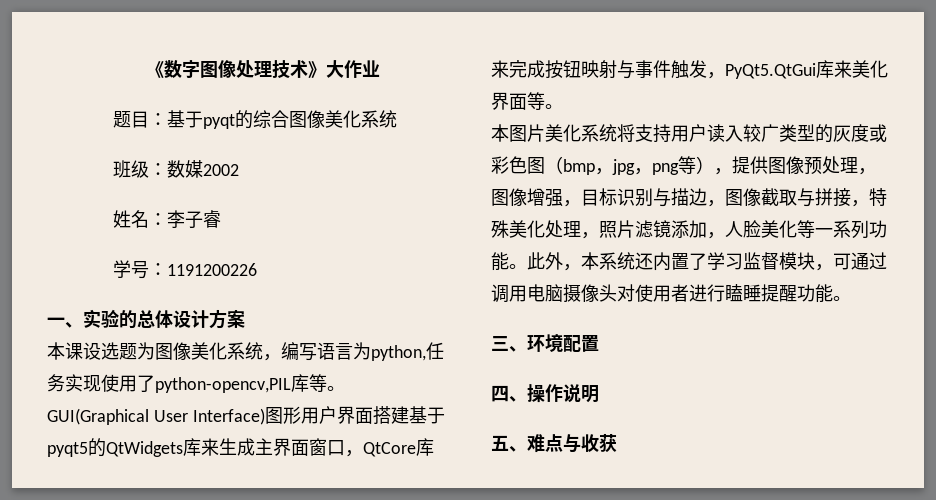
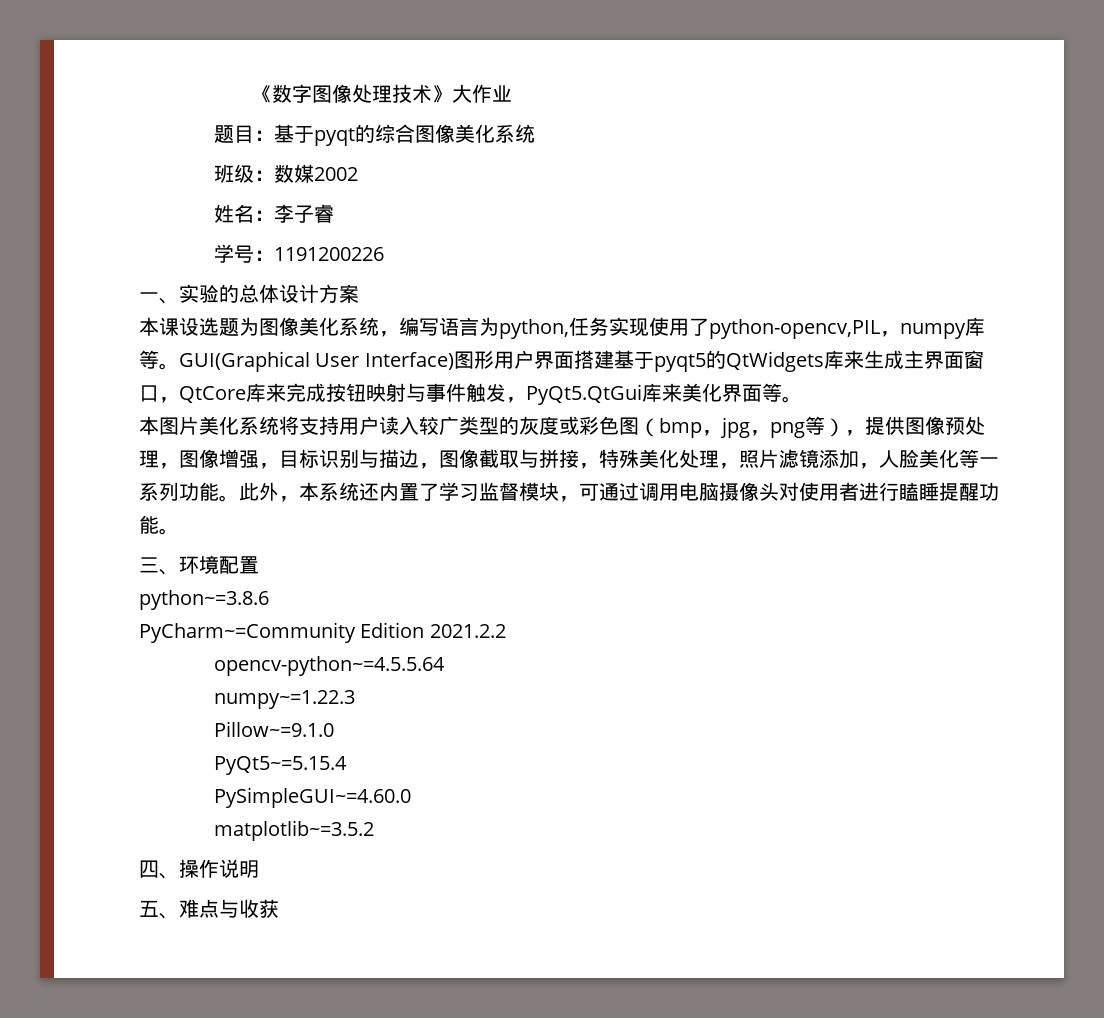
- 本课设选题为图像美化系统，编写语言为python,任务实现使用了python-opencv,PIL库等。
+ 本课设选题为图像美化系统，编写语言为python,任务实现使用了python-opencv,PIL，numpy库等。
+ python~=3.8.6
+ PyCharm~=Community Edition 2021.2.2
+ opencv-python~=4.5.5.64
+ numpy~=1.22.3
+ Pillow~=9.1.0
+ PyQt5~=5.15.4
+ PySimpleGUI~=4.60.0
+ matplotlib~=3.5.2

